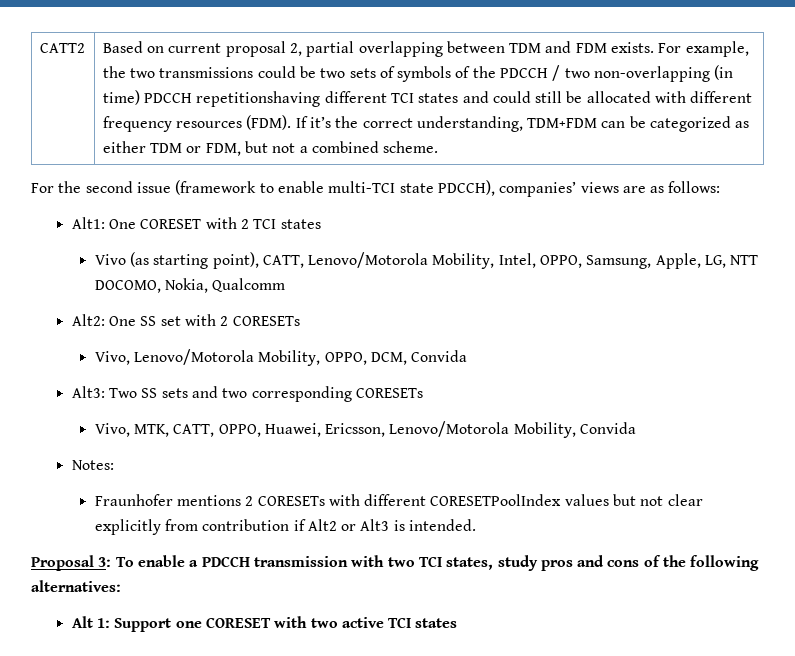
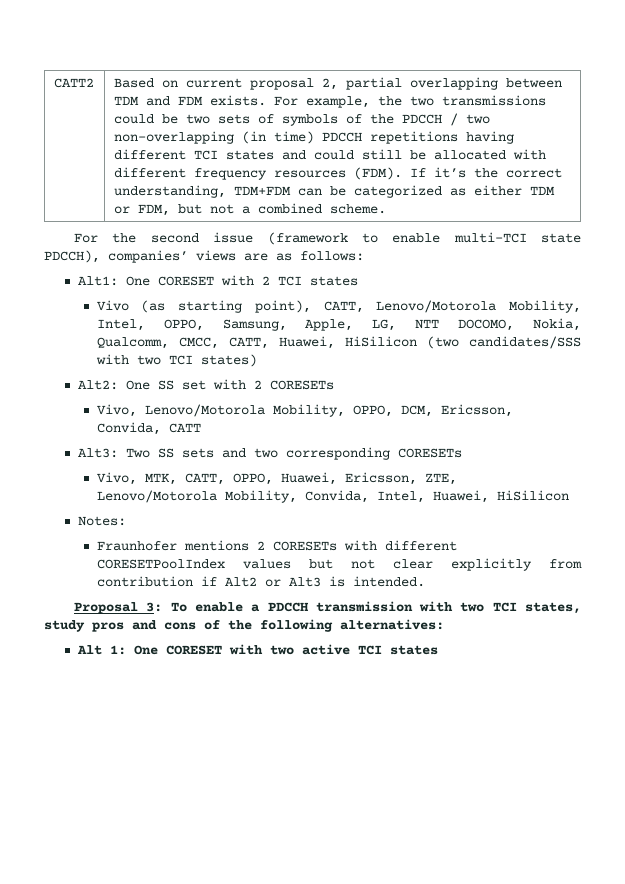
- For example, the two transmissions could be two sets of symbols of the PDCCH / two non-overlapping (in time) PDCCH repetitionshaving different TCI states and could still be allocated with different frequency resources (FDM).
+ For example, the two transmissions could be two sets of symbols of the PDCCH / two non-overlapping (in time) PDCCH repetitions having different TCI states and could still be allocated with different frequency resources (FDM).
- Vivo (as starting point), CATT, Lenovo/Motorola Mobility, Intel, OPPO, Samsung, Apple, LG, NTT DOCOMO, Nokia, Qualcomm
+ Vivo (as starting point), CATT, Lenovo/Motorola Mobility, Intel, OPPO, Samsung, Apple, LG, NTT DOCOMO, Nokia, Qualcomm, CMCC, CATT, Huawei, HiSilicon (two candidates/SSS with two TCI states)
- Vivo, Lenovo/Motorola Mobility, OPPO, DCM, Convida
+ Vivo, Lenovo/Motorola Mobility, OPPO, DCM, Ericsson, Convida, CATT
- Vivo, MTK, CATT, OPPO, Huawei, Ericsson, Lenovo/Motorola Mobility, Convida
+ Vivo, MTK, CATT, OPPO, Huawei, Ericsson, ZTE, Lenovo/Motorola Mobility, Convida, Intel, Huawei, HiSilicon
- Alt 1: Support one CORESET with two active TCI states
+ Alt 1: One CORESET with two active TCI states

